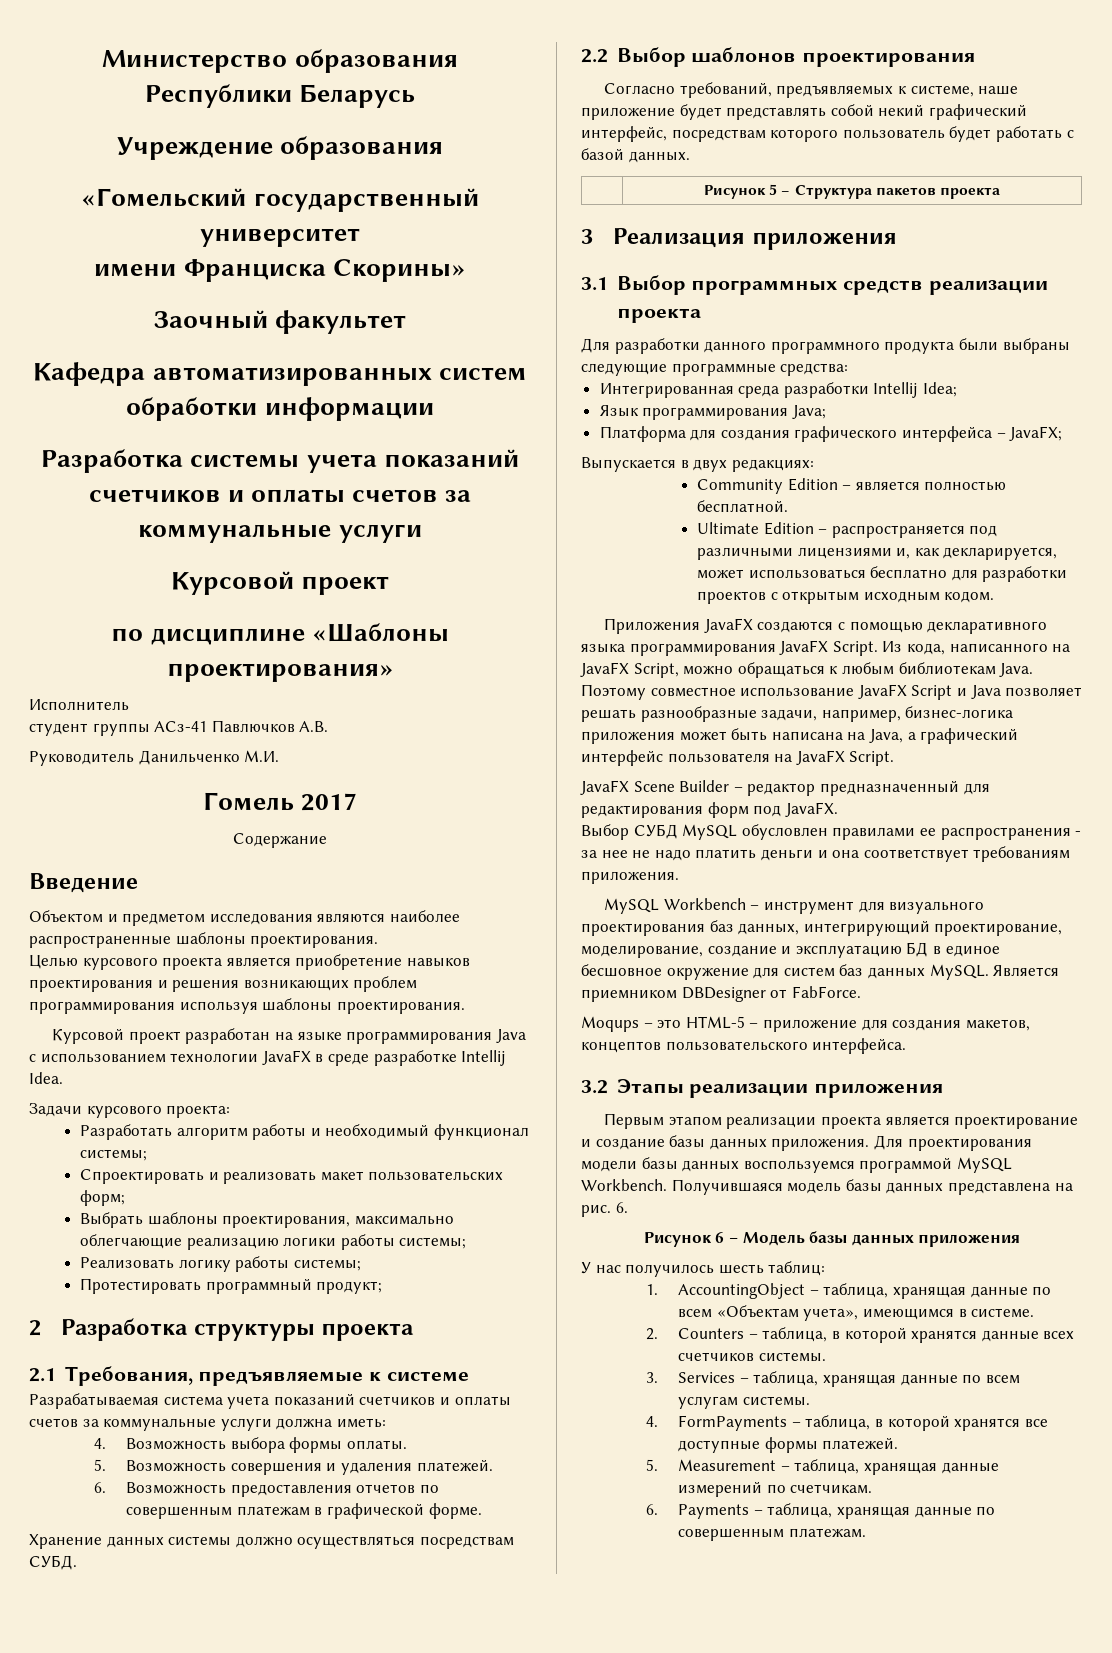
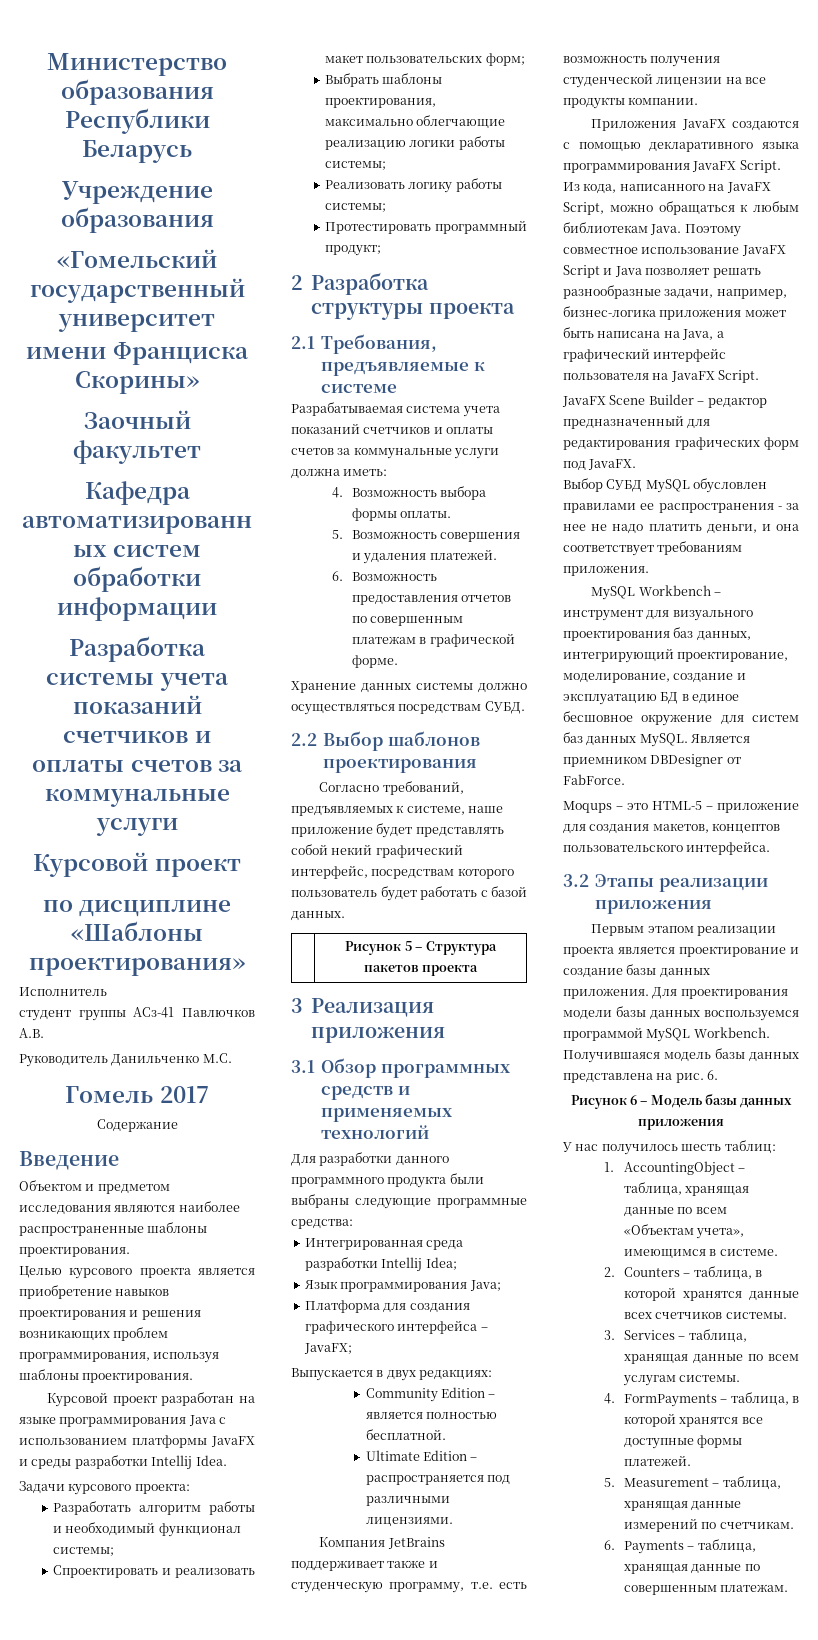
- Руководитель Данильченко М.И.
+ Руководитель Данильченко М.С.
- Целью курсового проекта является приобретение навыков проектирования и решения возникающих проблем программирования используя шаблоны проектирования.
+ Целью курсового проекта является приобретение навыков проектирования и решения возникающих проблем программирования, используя шаблоны проектирования.
- Курсовой проект разработан на языке программирования Java с использованием технологии JavaFX в среде разработке Intellij Idea.
+ Курсовой проект разработан на языке программирования Java с использованием платформы JavaFX и среды разработки Intellij Idea.
- 3.1 Выбор программных средств реализации проекта
+ 3.1 Обзор программных средств и применяемых технологий
- Ultimate Edition – распространяется под различными лицензиями и, как декларируется, может использоваться бесплатно для разработки проектов с открытым исходным кодом.
+ Ultimate Edition – распространяется под различными лицензиями.
+ Компания JetBrains поддерживает также и студенческую программу, т.е. есть возможность получения студенческой лицензии на все продукты компании.
- JavaFX Scene Builder – редактор предназначенный для редактирования форм под JavaFX.
+ JavaFX Scene Builder – редактор предназначенный для редактирования графических форм под JavaFX.
- Выбор СУБД MySQL обусловлен правилами ее распространения - за нее не надо платить деньги и она соответствует требованиям приложения.
+ Выбор СУБД MySQL обусловлен правилами ее распространения - за нее не надо платить деньги, и она соответствует требованиям приложения.

